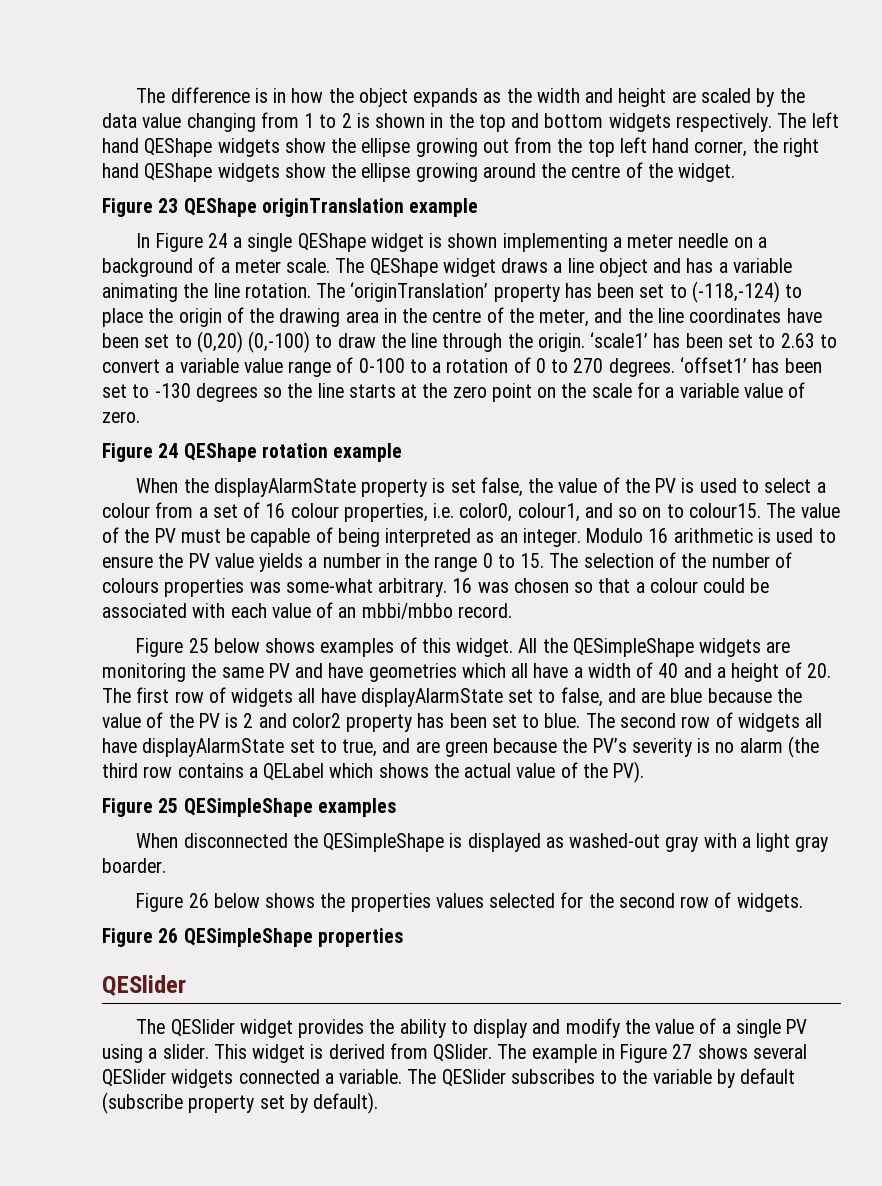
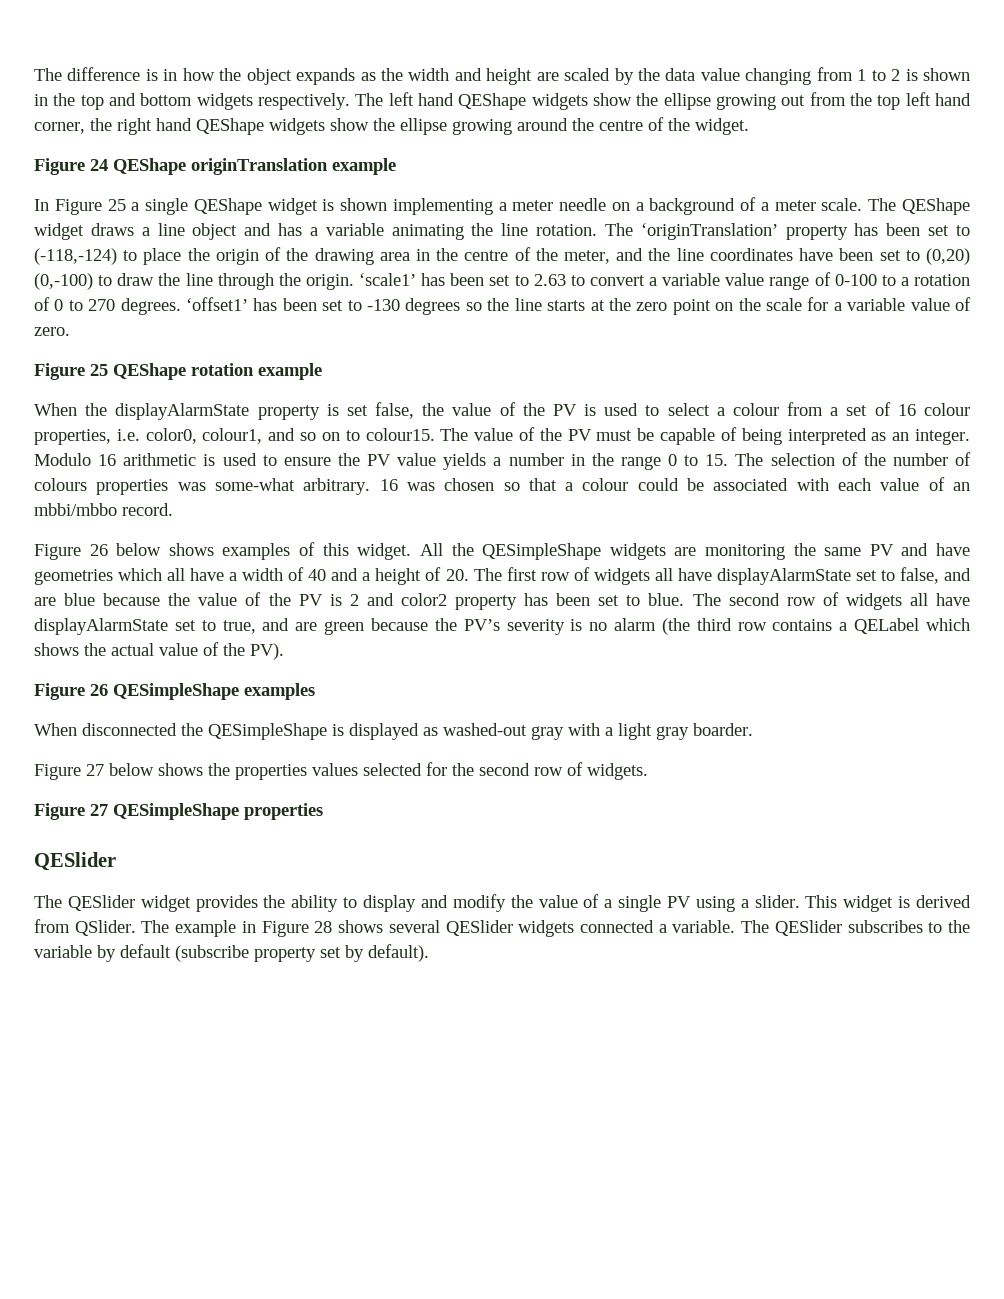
- Figure 23 QEShape originTranslation example
+ Figure 24 QEShape originTranslation example
- In Figure 24 a single QEShape widget is shown implementing a meter needle on a background of a meter scale.
+ In Figure 25 a single QEShape widget is shown implementing a meter needle on a background of a meter scale.
- Figure 24 QEShape rotation example
+ Figure 25 QEShape rotation example
- Figure 25 below shows examples of this widget.
+ Figure 26 below shows examples of this widget.
- Figure 25 QESimpleShape examples
+ Figure 26 QESimpleShape examples
- Figure 26 below shows the properties values selected for the second row of widgets.
+ Figure 27 below shows the properties values selected for the second row of widgets.
- Figure 26 QESimpleShape properties
+ Figure 27 QESimpleShape properties
- The example in Figure 27 shows several QESlider widgets connected a variable.
+ The example in Figure 28 shows several QESlider widgets connected a variable.

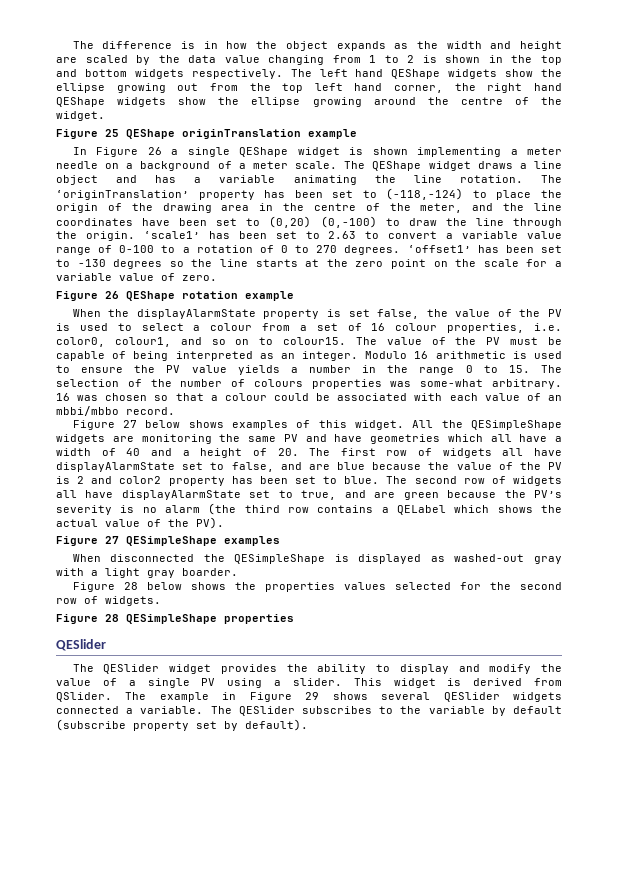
- Figure 24 QEShape originTranslation example
+ Figure 25 QEShape originTranslation example
- In Figure 25 a single QEShape widget is shown implementing a meter needle on a background of a meter scale.
+ In Figure 26 a single QEShape widget is shown implementing a meter needle on a background of a meter scale.
- Figure 25 QEShape rotation example
+ Figure 26 QEShape rotation example
- Figure 26 below shows examples of this widget.
+ Figure 27 below shows examples of this widget.
- Figure 26 QESimpleShape examples
+ Figure 27 QESimpleShape examples
- Figure 27 below shows the properties values selected for the second row of widgets.
+ Figure 28 below shows the properties values selected for the second row of widgets.
- Figure 27 QESimpleShape properties
+ Figure 28 QESimpleShape properties
- The example in Figure 28 shows several QESlider widgets connected a variable.
+ The example in Figure 29 shows several QESlider widgets connected a variable.

